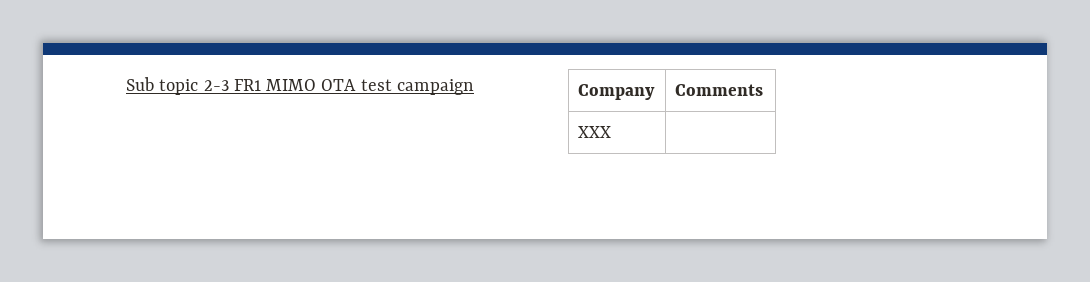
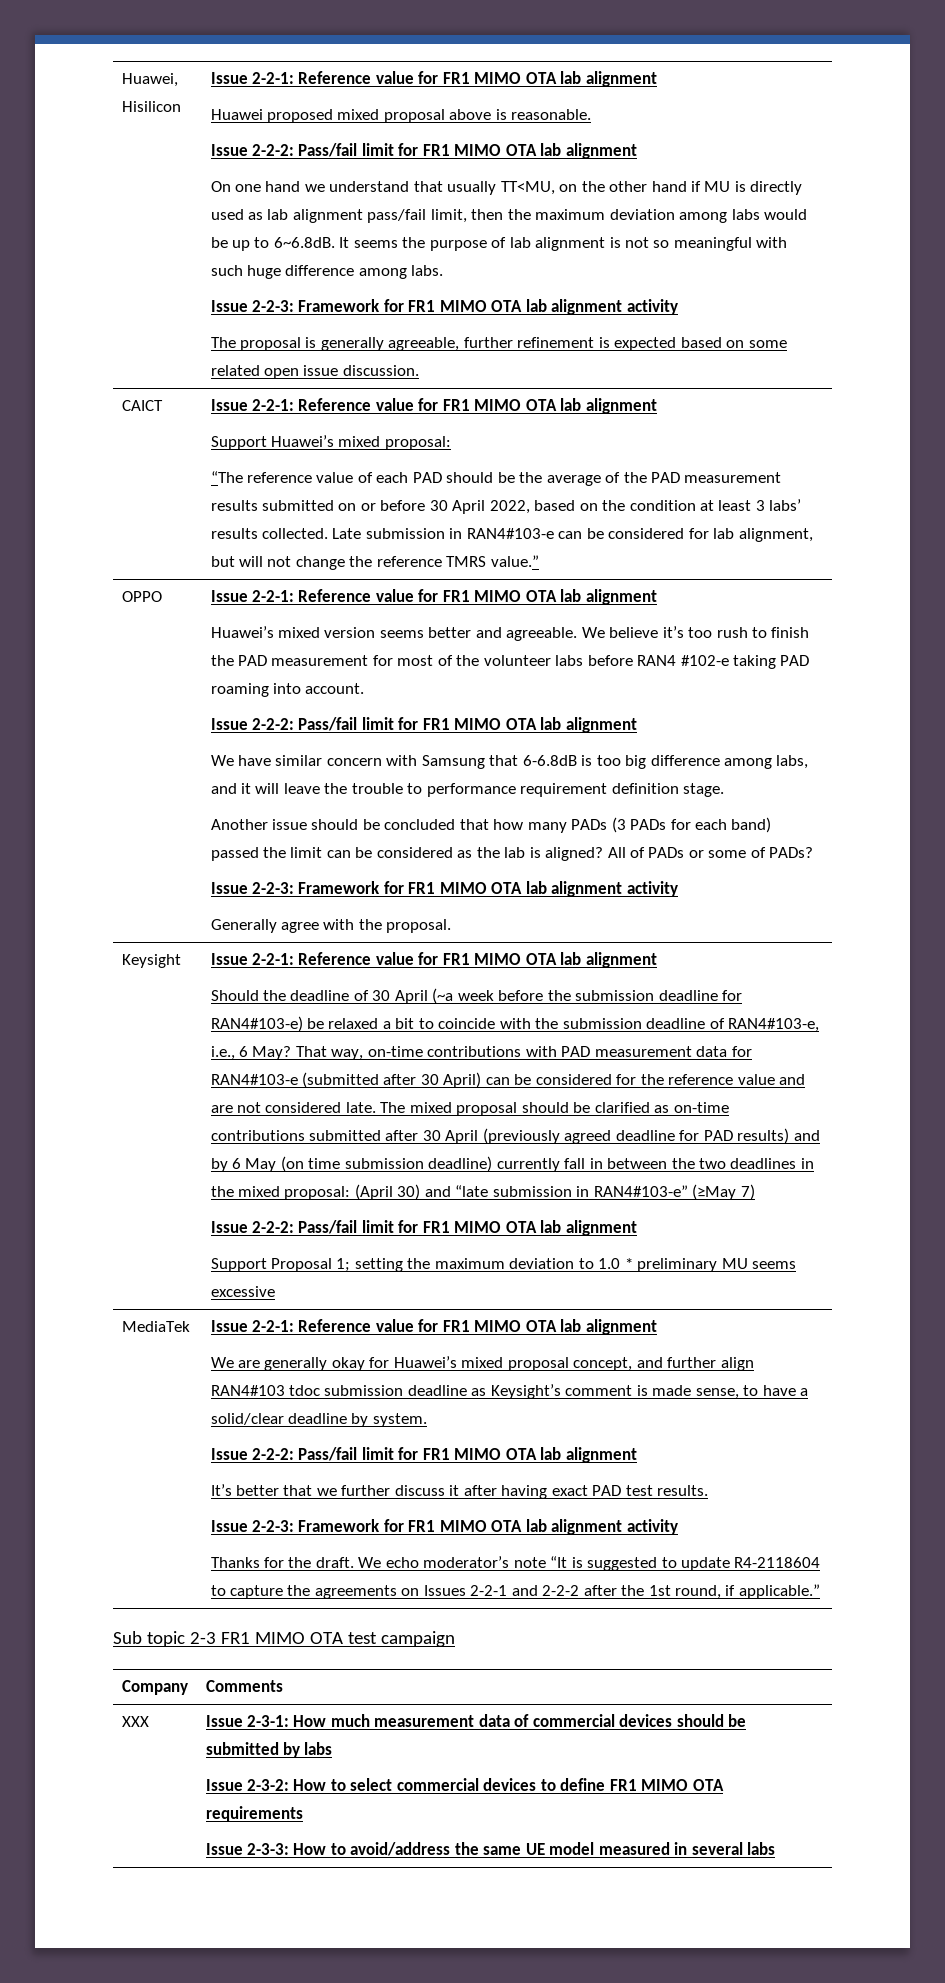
+ Huawei, Hisilicon | Issue 2-2-1: Reference value for FR1 MIMO OTA lab alignment
+ Huawei proposed mixed proposal above is reasonable.
+ Issue 2-2-2: Pass/fail limit for FR1 MIMO OTA lab alignment
+ On one hand we understand that usually TT<MU, on the other hand if MU is directly used as lab alignment pass/fail limit, then the maximum deviation among labs would be up to 6~6.8dB. It seems the purpose of lab alignment is not so meaningful with such huge difference among labs.
+ Issue 2-2-3: Framework for FR1 MIMO OTA lab alignment activity
+ The proposal is generally agreeable, further refinement is expected based on some related open issue discussion.
+ CAICT | Issue 2-2-1: Reference value for FR1 MIMO OTA lab alignment
+ Support Huawei’s mixed proposal:
+ “The reference value of each PAD should be the average of the PAD measurement results submitted on or before 30 April 2022, based on the condition at least 3 labs’ results collected. Late submission in RAN4#103-e can be considered for lab alignment, but will not change the reference TMRS value.”
+ OPPO | Issue 2-2-1: Reference value for FR1 MIMO OTA lab alignment
+ Huawei’s mixed version seems better and agreeable. We believe it’s too rush to finish the PAD measurement for most of the volunteer labs before RAN4 #102-e taking PAD roaming into account.
+ Issue 2-2-2: Pass/fail limit for FR1 MIMO OTA lab alignment
+ We have similar concern with Samsung that 6-6.8dB is too big difference among labs, and it will leave the trouble to performance requirement definition stage.
+ Another issue should be concluded that how many PADs (3 PADs for each band) passed the limit can be considered as the lab is aligned? All of PADs or some of PADs?
+ Issue 2-2-3: Framework for FR1 MIMO OTA lab alignment activity
+ Generally agree with the proposal.
+ Keysight | Issue 2-2-1: Reference value for FR1 MIMO OTA lab alignment
+ Should the deadline of 30 April (~a week before the submission deadline for RAN4#103-e) be relaxed a bit to coincide with the submission deadline of RAN4#103-e, i.e., 6 May? That way, on-time contributions with PAD measurement data for RAN4#103-e (submitted after 30 April) can be considered for the reference value and are not considered late. The mixed proposal should be clarified as on-time contributions submitted after 30 April (previously agreed deadline for PAD results) and by 6 May (on time submission deadline) currently fall in between the two deadlines in the mixed proposal: (April 30) and “late submission in RAN4#103-e” (≥May 7)
+ Issue 2-2-2: Pass/fail limit for FR1 MIMO OTA lab alignment
+ Support Proposal 1; setting the maximum deviation to 1.0 * preliminary MU seems excessive
+ MediaTek | Issue 2-2-1: Reference value for FR1 MIMO OTA lab alignment
+ We are generally okay for Huawei’s mixed proposal concept, and further align RAN4#103 tdoc submission deadline as Keysight’s comment is made sense, to have a solid/clear deadline by system.
+ Issue 2-2-2: Pass/fail limit for FR1 MIMO OTA lab alignment
+ It’s better that we further discuss it after having exact PAD test results.
+ Issue 2-2-3: Framework for FR1 MIMO OTA lab alignment activity
+ Thanks for the draft. We echo moderator’s note “It is suggested to update R4-2118604 to capture the agreements on Issues 2-2-1 and 2-2-2 after the 1st round, if applicable.”
+ Issue 2-3-1: How much measurement data of commercial devices should be submitted by labs
+ Issue 2-3-2: How to select commercial devices to define FR1 MIMO OTA requirements
+ Issue 2-3-3: How to avoid/address the same UE model measured in several labs

